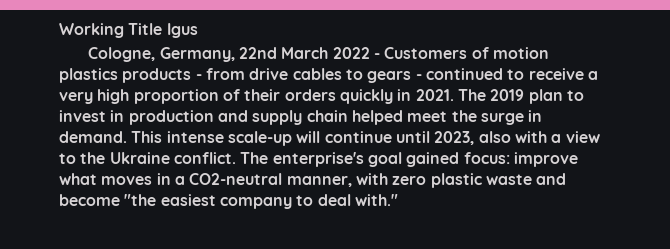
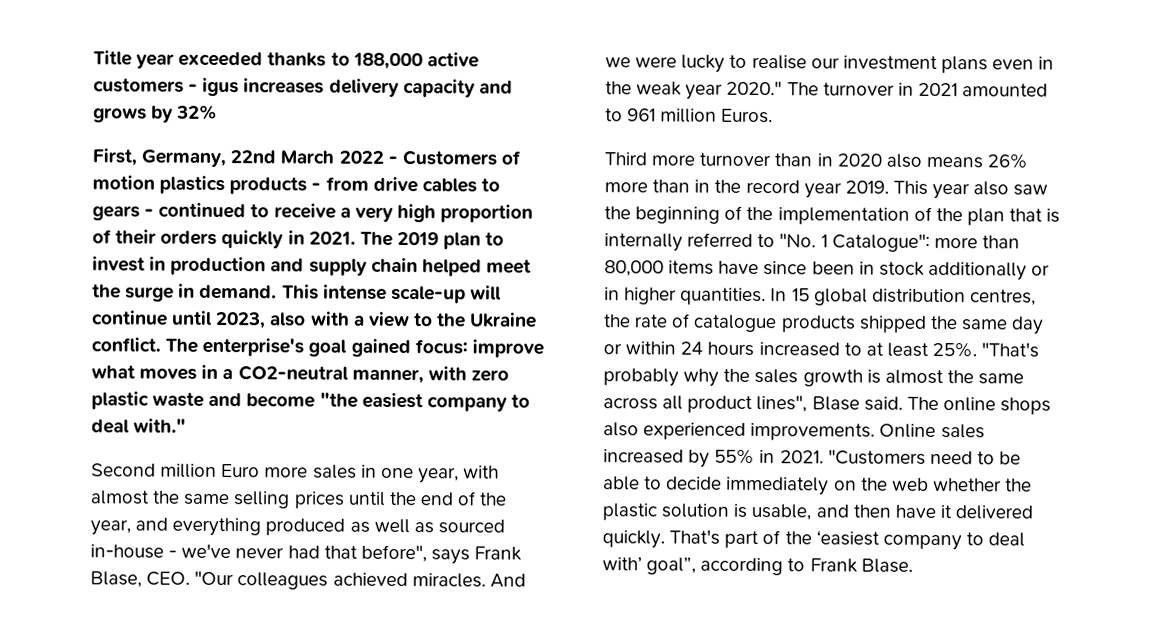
- Working Title Igus
- Cologne, Germany, 22nd March 2022 - Customers of motion plastics products - from drive cables to gears - continued to receive a very high proportion of their orders quickly in 2021.
+ Title year exceeded thanks to 188,000 active customers - igus increases delivery capacity and grows by 32%
+ First, Germany, 22nd March 2022 - Customers of motion plastics products - from drive cables to gears - continued to receive a very high proportion of their orders quickly in 2021.
+ Second million Euro more sales in one year, with almost the same selling prices until the end of the year, and everything produced as well as sourced in-house - we've never had that before", says Frank Blase, CEO. "Our colleagues achieved miracles. And we were lucky to realise our investment plans even in the weak year 2020." The turnover in 2021 amounted to 961 million Euros.
+ Third more turnover than in 2020 also means 26% more than in the record year 2019. This year also saw the beginning of the implementation of the plan that is internally referred to "No. 1 Catalogue": more than 80,000 items have since been in stock additionally or in higher quantities. In 15 global distribution centres, the rate of catalogue products shipped the same day or within 24 hours increased to at least 25%. "That's probably why the sales growth is almost the same across all product lines", Blase said. The online shops also experienced improvements. Online sales increased by 55% in 2021. "Customers need to be able to decide immediately on the web whether the plastic solution is usable, and then have it delivered quickly. That's part of the ‘easiest company to deal with’ goal”, according to Frank Blase.

